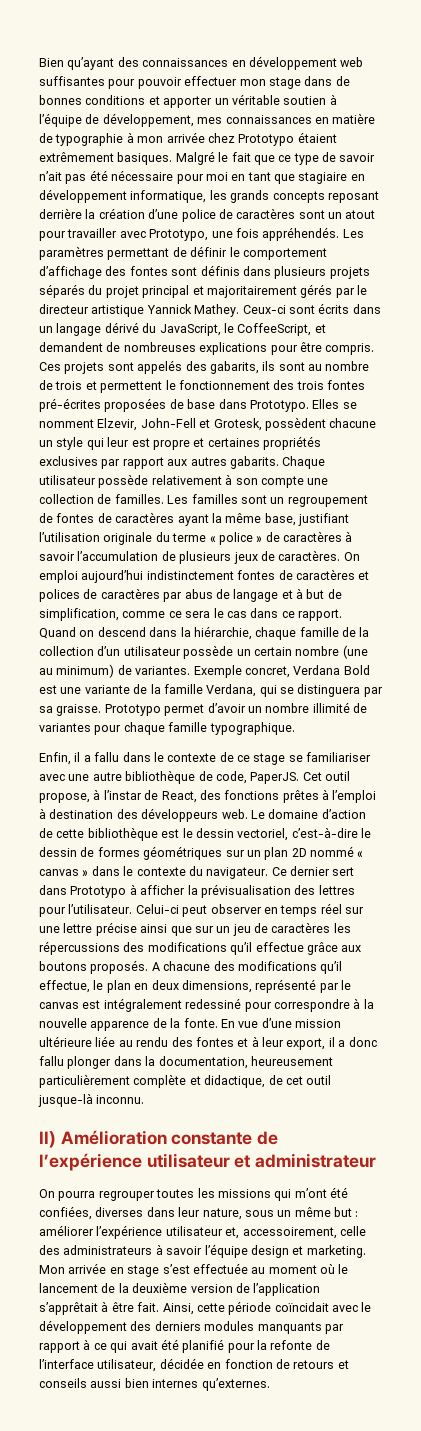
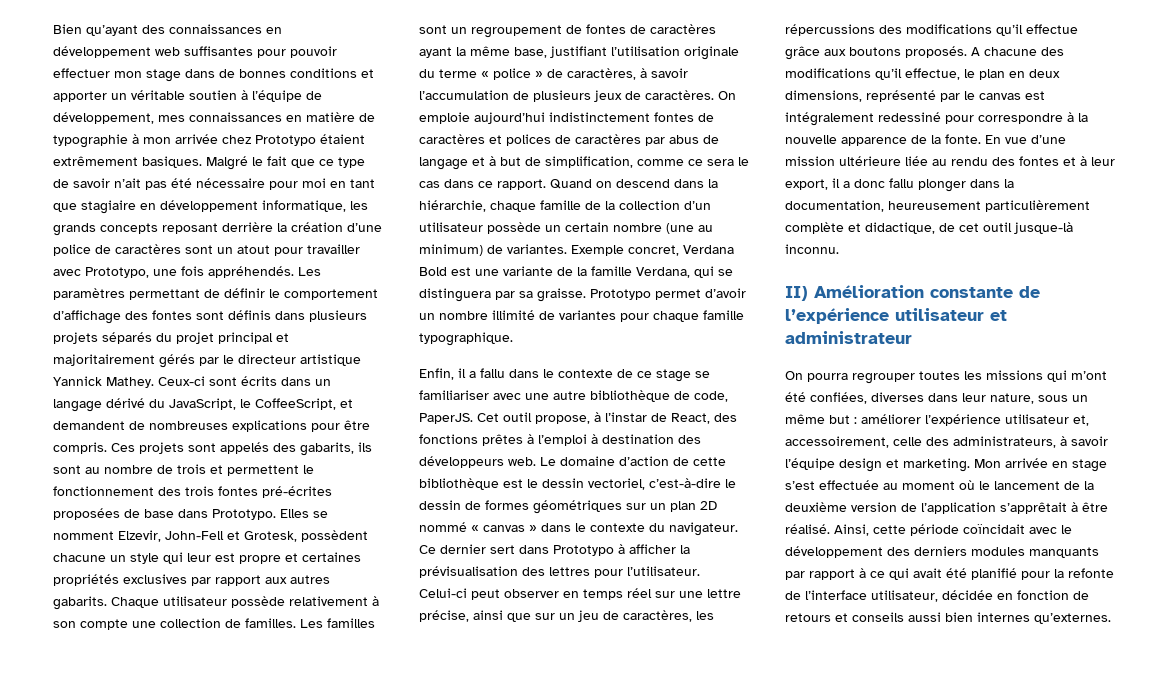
- Les familles sont un regroupement de fontes de caractères ayant la même base, justifiant l’utilisation originale du terme « police » de caractères à savoir l’accumulation de plusieurs jeux de caractères.
+ Les familles sont un regroupement de fontes de caractères ayant la même base, justifiant l’utilisation originale du terme « police » de caractères, à savoir l’accumulation de plusieurs jeux de caractères.
- On emploi aujourd’hui indistinctement fontes de caractères et polices de caractères par abus de langage et à but de simplification, comme ce sera le cas dans ce rapport.
+ On emploie aujourd’hui indistinctement fontes de caractères et polices de caractères par abus de langage et à but de simplification, comme ce sera le cas dans ce rapport.
- Celui-ci peut observer en temps réel sur une lettre précise ainsi que sur un jeu de caractères les répercussions des modifications qu’il effectue grâce aux boutons proposés.
+ Celui-ci peut observer en temps réel sur une lettre précise, ainsi que sur un jeu de caractères, les répercussions des modifications qu’il effectue grâce aux boutons proposés.
- On pourra regrouper toutes les missions qui m’ont été confiées, diverses dans leur nature, sous un même but : améliorer l’expérience utilisateur et, accessoirement, celle des administrateurs à savoir l’équipe design et marketing.
+ On pourra regrouper toutes les missions qui m’ont été confiées, diverses dans leur nature, sous un même but : améliorer l’expérience utilisateur et, accessoirement, celle des administrateurs, à savoir l’équipe design et marketing.
- Mon arrivée en stage s’est effectuée au moment où le lancement de la deuxième version de l’application s’apprêtait à être fait.
+ Mon arrivée en stage s’est effectuée au moment où le lancement de la deuxième version de l’application s’apprêtait à être réalisé.

